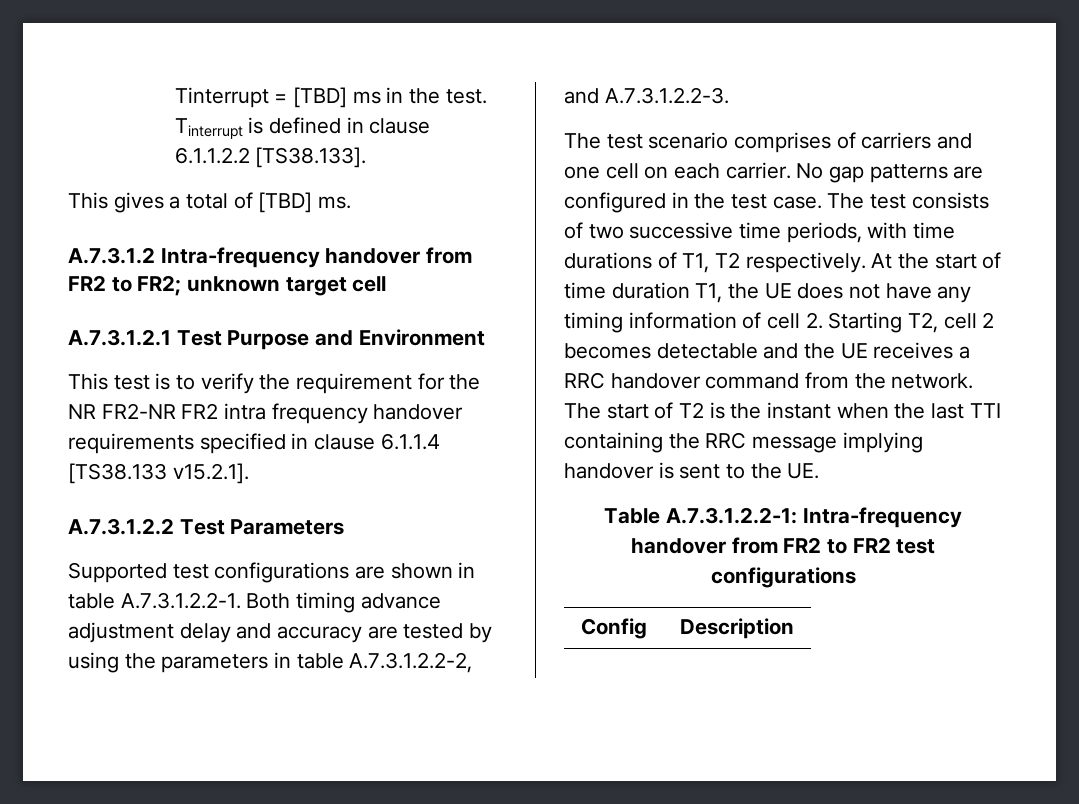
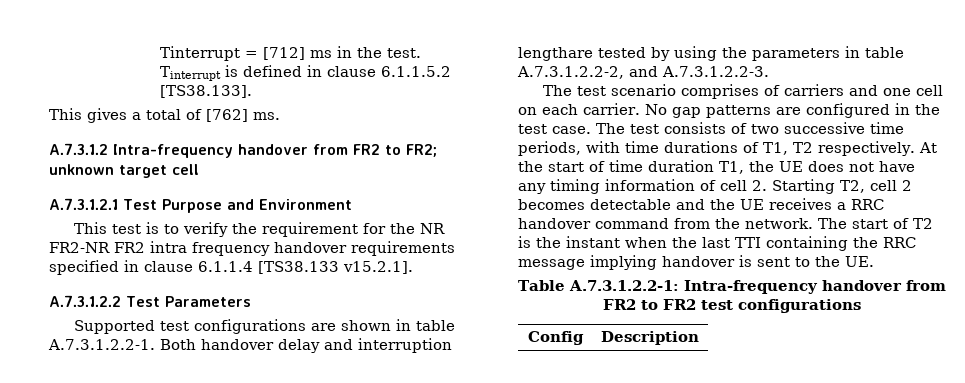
- Tinterrupt = [TBD] ms in the test.
+ Tinterrupt = [712] ms in the test.
- Tinterrupt is defined in clause 6.1.1.2.2 [TS38.133].
+ Tinterrupt is defined in clause 6.1.1.5.2 [TS38.133].
- This gives a total of [TBD] ms.
+ This gives a total of [762] ms.
- Supported test configurations are shown in table A.7.3.1.2.2-1. Both timing advance adjustment delay and accuracy are tested by using the parameters in table A.7.3.1.2.2-2, and A.7.3.1.2.2-3.
+ Supported test configurations are shown in table A.7.3.1.2.2-1. Both handover delay and interruption lengthare tested by using the parameters in table A.7.3.1.2.2-2, and A.7.3.1.2.2-3.

